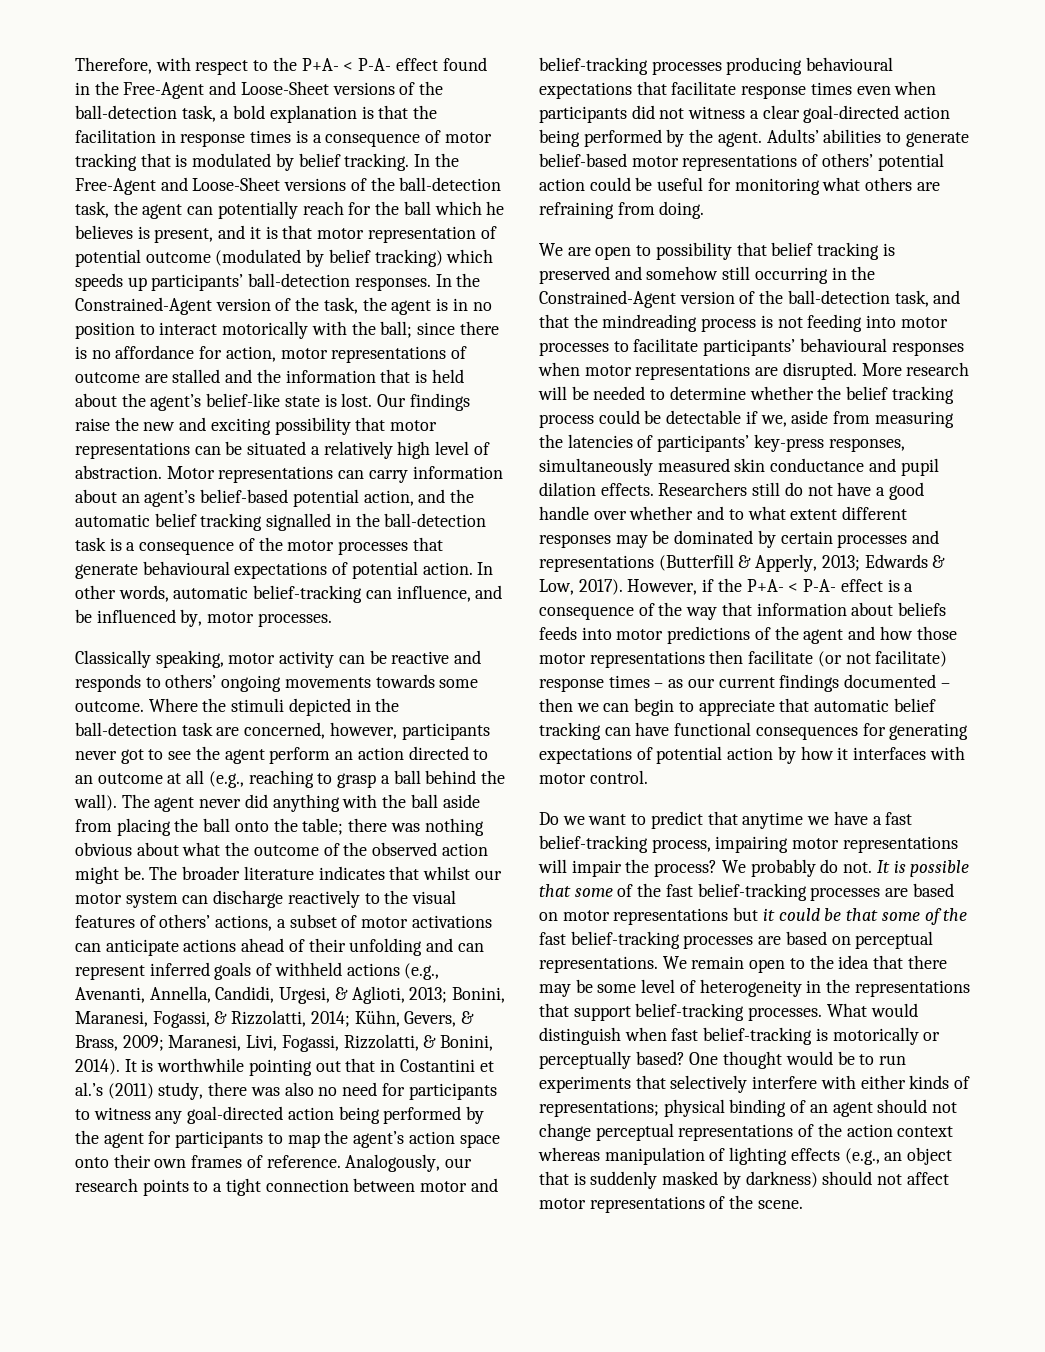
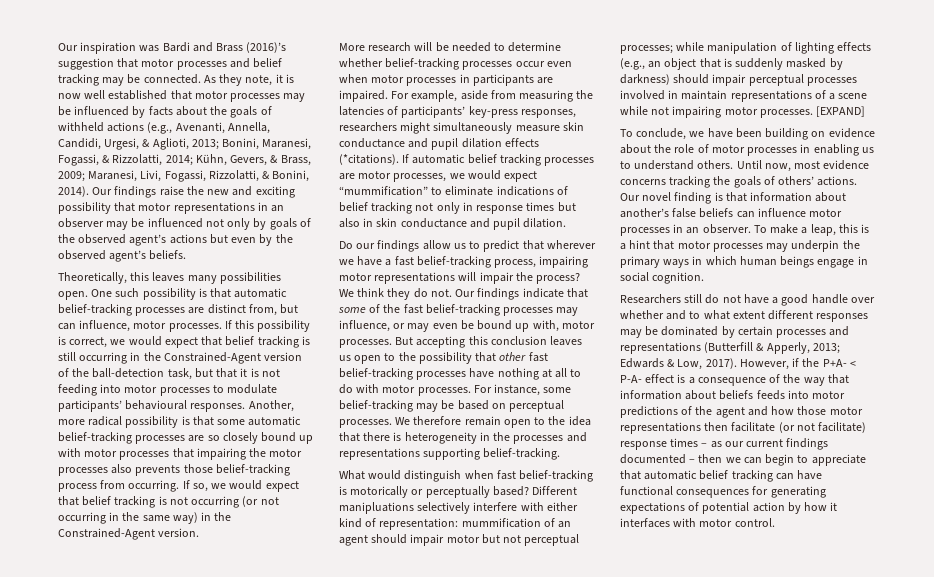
- Therefore, with respect to the P+A- < P-A- effect found in the Free-Agent and Loose-Sheet versions of the ball-detection task, a bold explanation is that the facilitation in response times is a consequence of motor tracking that is modulated by belief tracking. In the Free-Agent and Loose-Sheet versions of the ball-detection task, the agent can potentially reach for the ball which he believes is present, and it is that motor representation of potential outcome (modulated by belief tracking) which speeds up participants’ ball-detection responses. In the Constrained-Agent version of the task, the agent is in no position to interact motorically with the ball; since there is no affordance for action, motor representations of outcome are stalled and the information that is held about the agent’s belief-like state is lost. Our findings raise the new and exciting possibility that motor representations can be situated a relatively high level of abstraction. Motor representations can carry information about an agent’s belief-based potential action, and the automatic belief tracking signalled in the ball-detection task is a consequence of the motor processes that generate behavioural expectations of potential action. In other words, automatic belief-tracking can influence, and be influenced by, motor processes.
- Classically speaking, motor activity can be reactive and responds to others’ ongoing movements towards some outcome. Where the stimuli depicted in the ball-detection task are concerned, however, participants never got to see the agent perform an action directed to an outcome at all (e.g., reaching to grasp a ball behind the wall). The agent never did anything with the ball aside from placing the ball onto the table; there was nothing obvious about what the outcome of the observed action might be. The broader literature indicates that whilst our motor system can discharge reactively to the visual features of others’ actions, a subset of motor activations can anticipate actions ahead of their unfolding and can represent inferred goals of withheld actions (e.g., Avenanti, Annella, Candidi, Urgesi, & Aglioti, 2013; Bonini, Maranesi, Fogassi, & Rizzolatti, 2014; Kühn, Gevers, & Brass, 2009; Maranesi, Livi, Fogassi, Rizzolatti, & Bonini, 2014).
+ Our inspiration was Bardi and Brass (2016)’s suggestion that motor processes and belief tracking may be connected. As they note, it is now well established that motor processes may be influenced by facts about the goals of withheld actions (e.g., Avenanti, Annella, Candidi, Urgesi, & Aglioti, 2013; Bonini, Maranesi, Fogassi, & Rizzolatti, 2014; Kühn, Gevers, & Brass, 2009; Maranesi, Livi, Fogassi, Rizzolatti, & Bonini, 2014).
- It is worthwhile pointing out that in Costantini et al.’s (2011) study, there was also no need for participants to witness any goal-directed action being performed by the agent for participants to map the agent’s action space onto their own frames of reference. Analogously, our research points to a tight connection between motor and belief-tracking processes producing behavioural expectations that facilitate response times even when participants did not witness a clear goal-directed action being performed by the agent. Adults’ abilities to generate belief-based motor representations of others’ potential action could be useful for monitoring what others are refraining from doing.
- We are open to possibility that belief tracking is preserved and somehow still occurring in the Constrained-Agent version of the ball-detection task, and that the mindreading process is not feeding into motor processes to facilitate participants’ behavioural responses when motor representations are disrupted. More research will be needed to determine whether the belief tracking process could be detectable if we, aside from measuring the latencies of participants’ key-press responses, simultaneously measured skin conductance and pupil dilation effects. Researchers still do not have a good handle over whether and to what extent different responses may be dominated by certain processes and representations (Butterfill & Apperly, 2013;
+ Our findings raise the new and exciting possibility that motor representations in an observer may be influenced not only by goals of the observed agent’s actions but even by the observed agent’s beliefs.
+ Theoretically, this leaves many possibilities open. One such possibility is that automatic belief-tracking processes are distinct from, but can influence, motor processes. If this possibility is correct, we would expect that belief tracking is still occurring in the Constrained-Agent version of the ball-detection task, but that it is not feeding into motor processes to modulate participants’ behavioural responses. Another, more radical possibility is that some automatic belief-tracking processes are so closely bound up with motor processes that impairing the motor processes also prevents those belief-tracking process from occurring. If so, we would expect that belief tracking is not occurring (or not occurring in the same way) in the Constrained-Agent version.
+ More research will be needed to determine whether belief-tracking processes occur even when motor processes in participants are impaired. For example, aside from measuring the latencies of participants’ key-press responses, researchers might simultaneously measure skin conductance and pupil dilation effects (*citations). If automatic belief tracking processes are motor processes, we would expect “mummification” to eliminate indications of belief tracking not only in response times but also in skin conductance and pupil dilation.
+ Do our findings allow us to predict that wherever we have a fast belief-tracking process, impairing motor representations will impair the process? We think they do not. Our findings indicate that some of the fast belief-tracking processes may influence, or may even be bound up with, motor processes. But accepting this conclusion leaves us open to the possibility that other fast belief-tracking processes have nothing at all to do with motor processes. For instance, some belief-tracking may be based on perceptual processes. We therefore remain open to the idea that there is heterogeneity in the processes and representations supporting belief-tracking.
+ What would distinguish when fast belief-tracking is motorically or perceptually based? Different manipluations selectively interfere with either kind of representation: mummification of an agent should impair motor but not perceptual processes; while manipulation of lighting effects (e.g., an object that is suddenly masked by darkness) should impair perceptual processes involved in maintain representations of a scene while not impairing motor processes. [EXPAND]
+ To conclude, we have been building on evidence about the role of motor processes in enabling us to understand others. Until now, most evidence concerns tracking the goals of others’ actions. Our novel finding is that information about another’s false beliefs can influence motor processes in an observer. To make a leap, this is a hint that motor processes may underpin the primary ways in which human beings engage in social cognition.
+ Researchers still do not have a good handle over whether and to what extent different responses may be dominated by certain processes and representations (Butterfill & Apperly, 2013;
- Do we want to predict that anytime we have a fast belief-tracking process, impairing motor representations will impair the process? We probably do not. It is possible that some of the fast belief-tracking processes are based on motor representations but it could be that some of the fast belief-tracking processes are based on perceptual representations. We remain open to the idea that there may be some level of heterogeneity in the representations that support belief-tracking processes. What would distinguish when fast belief-tracking is motorically or perceptually based? One thought would be to run experiments that selectively interfere with either kinds of representations; physical binding of an agent should not change perceptual representations of the action context whereas manipulation of lighting effects (e.g., an object that is suddenly masked by darkness) should not affect motor representations of the scene.

